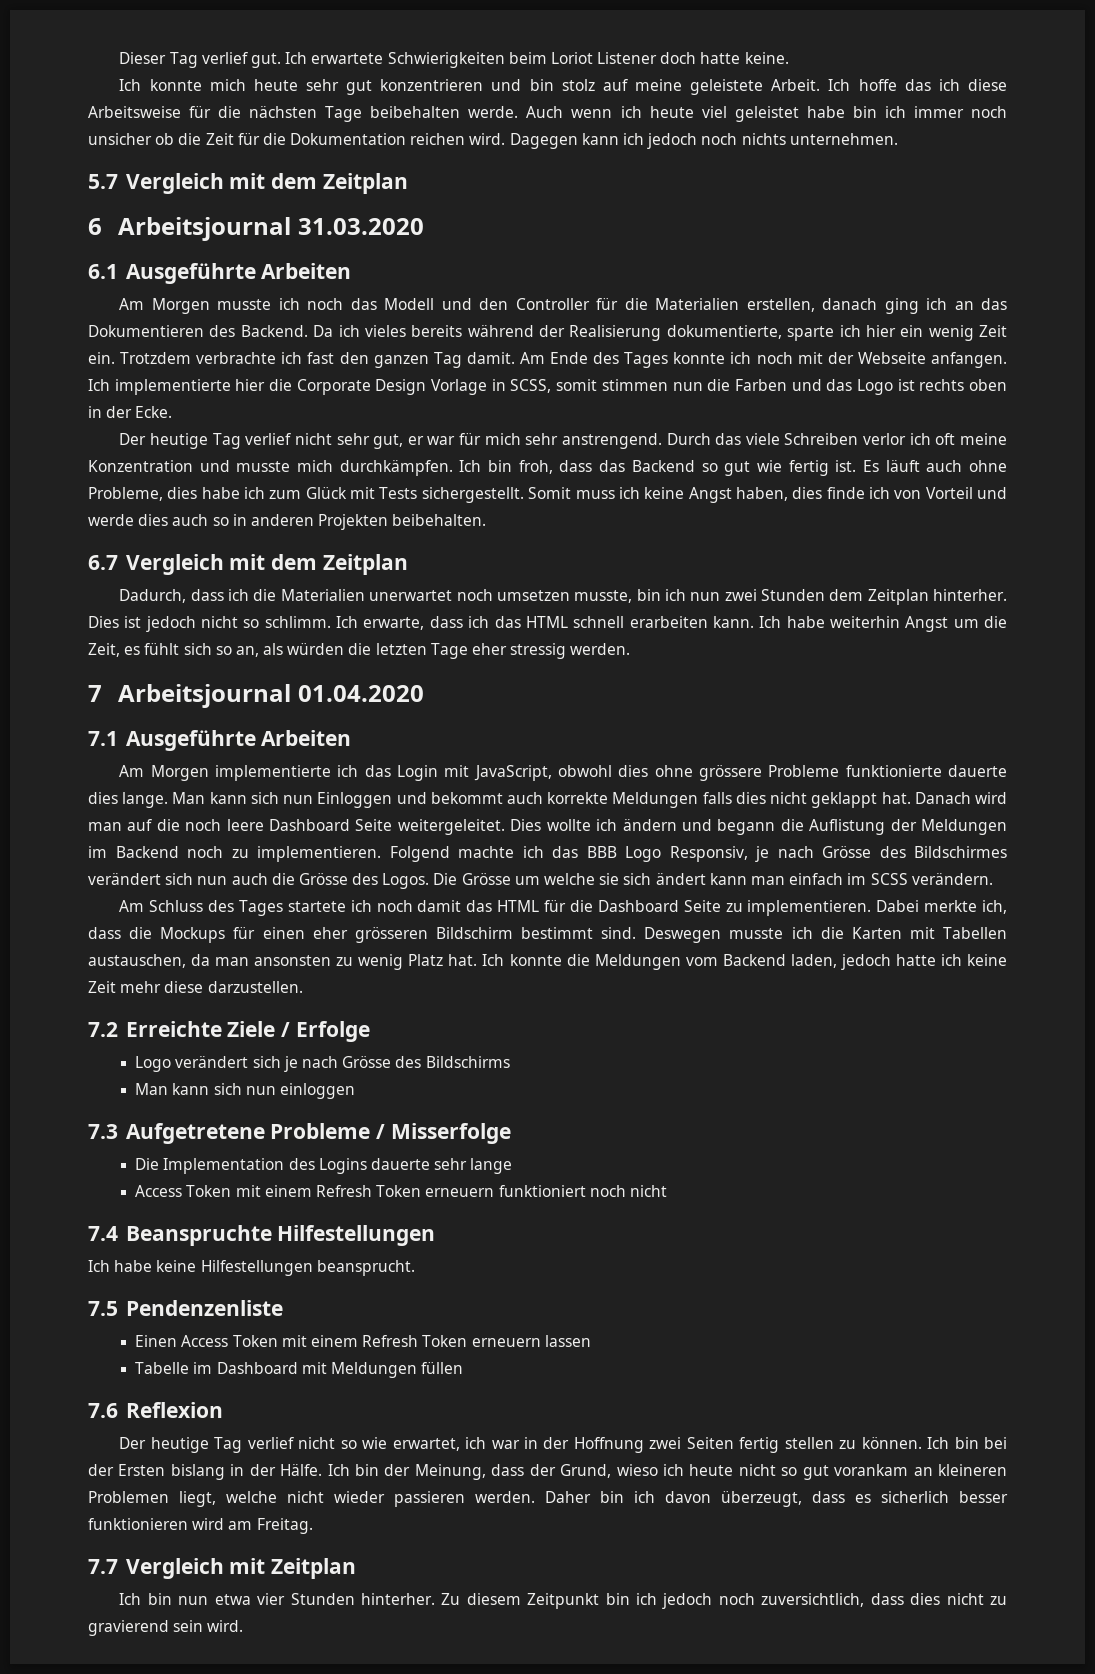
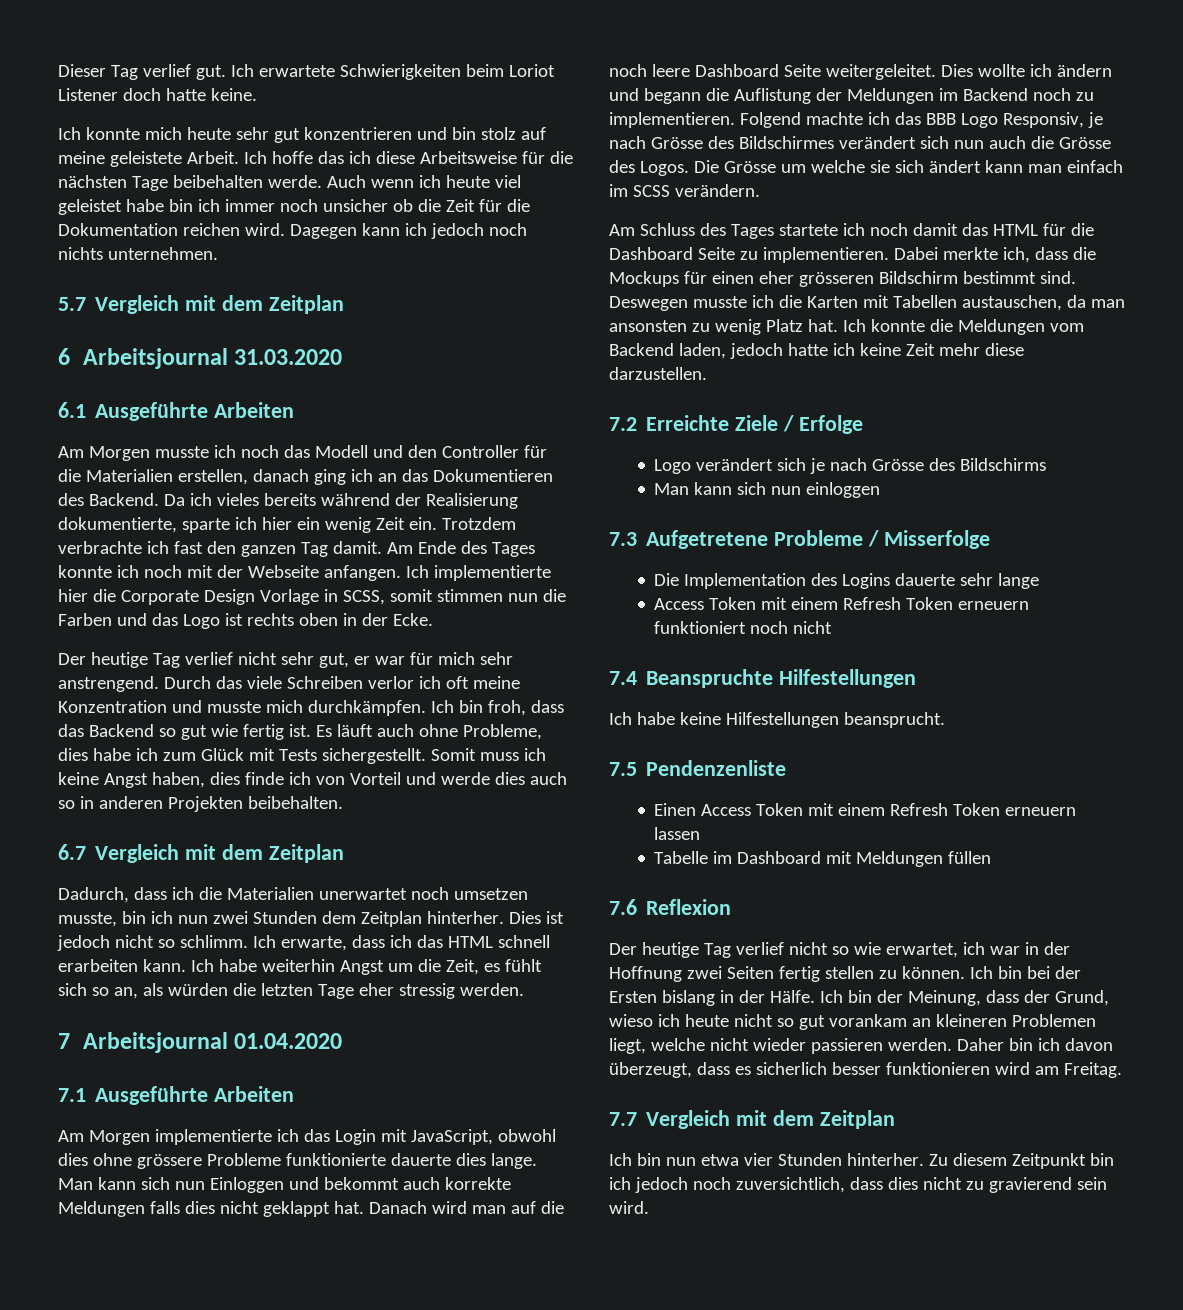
- 7.7 Vergleich mit Zeitplan
+ 7.7 Vergleich mit dem Zeitplan

